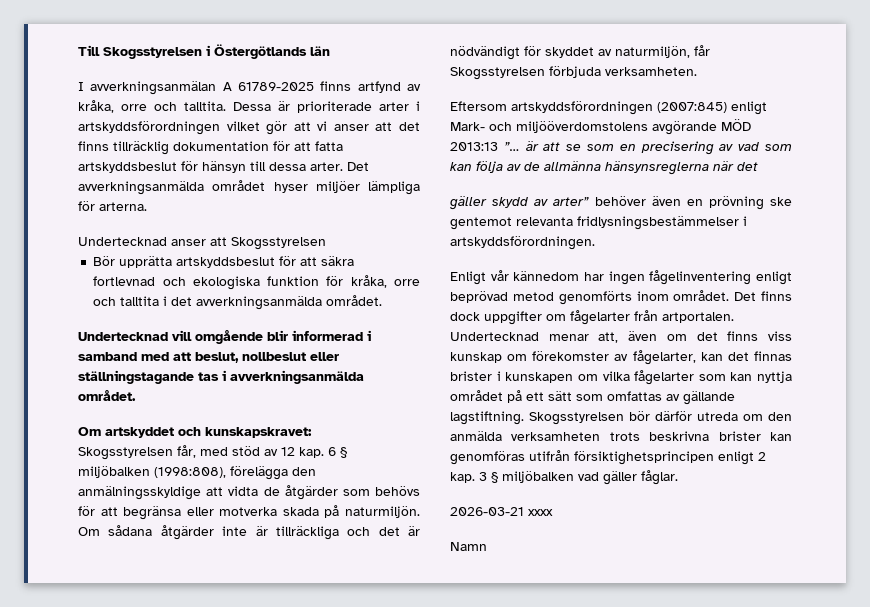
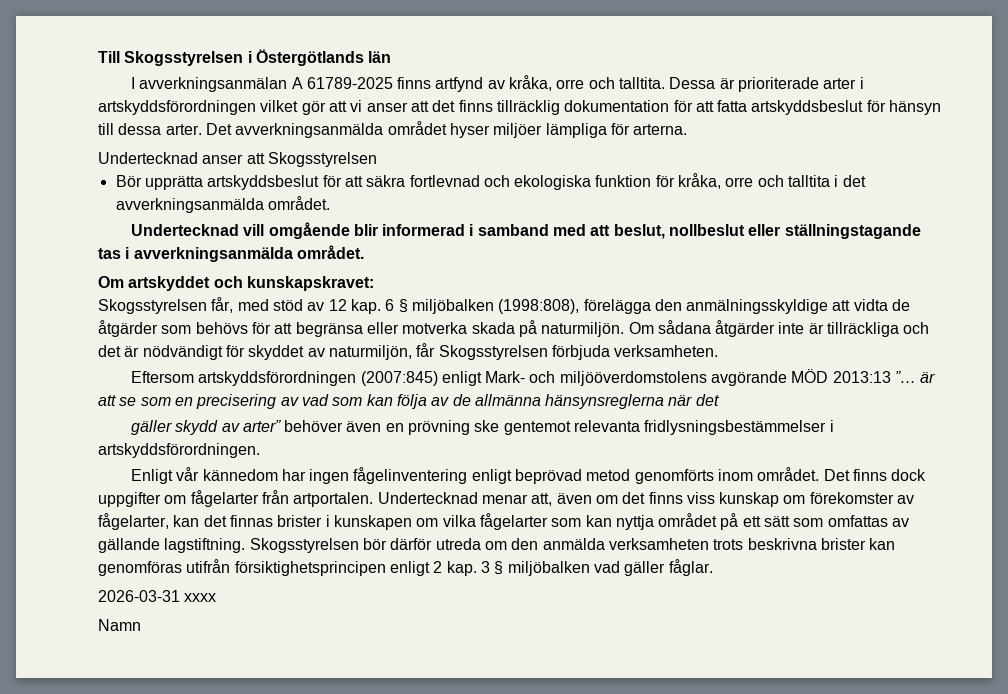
- 2026-03-21 xxxx
+ 2026-03-31 xxxx

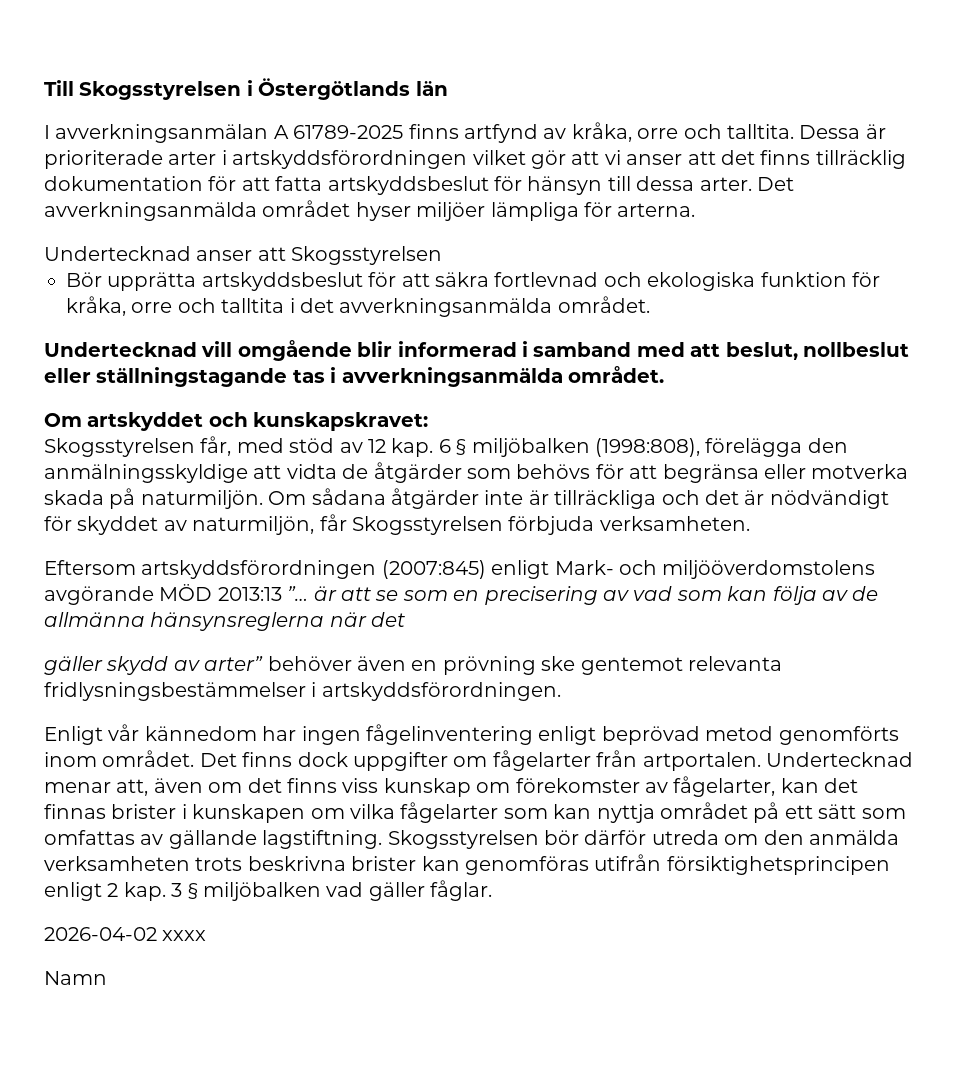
- 2026-03-31 xxxx
+ 2026-04-02 xxxx

